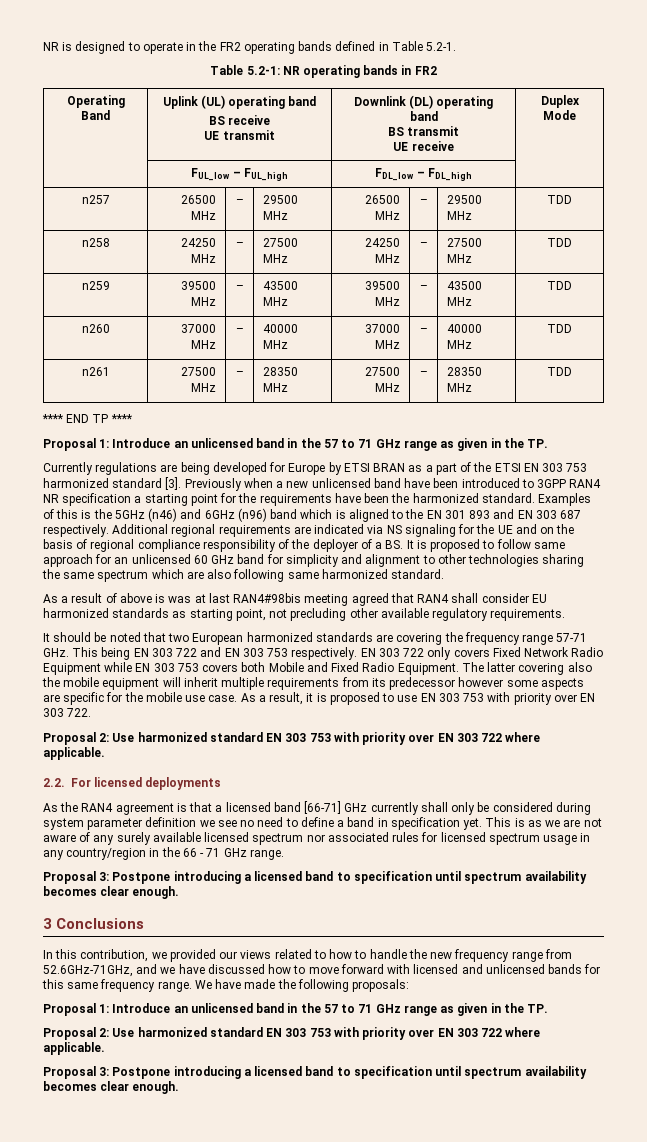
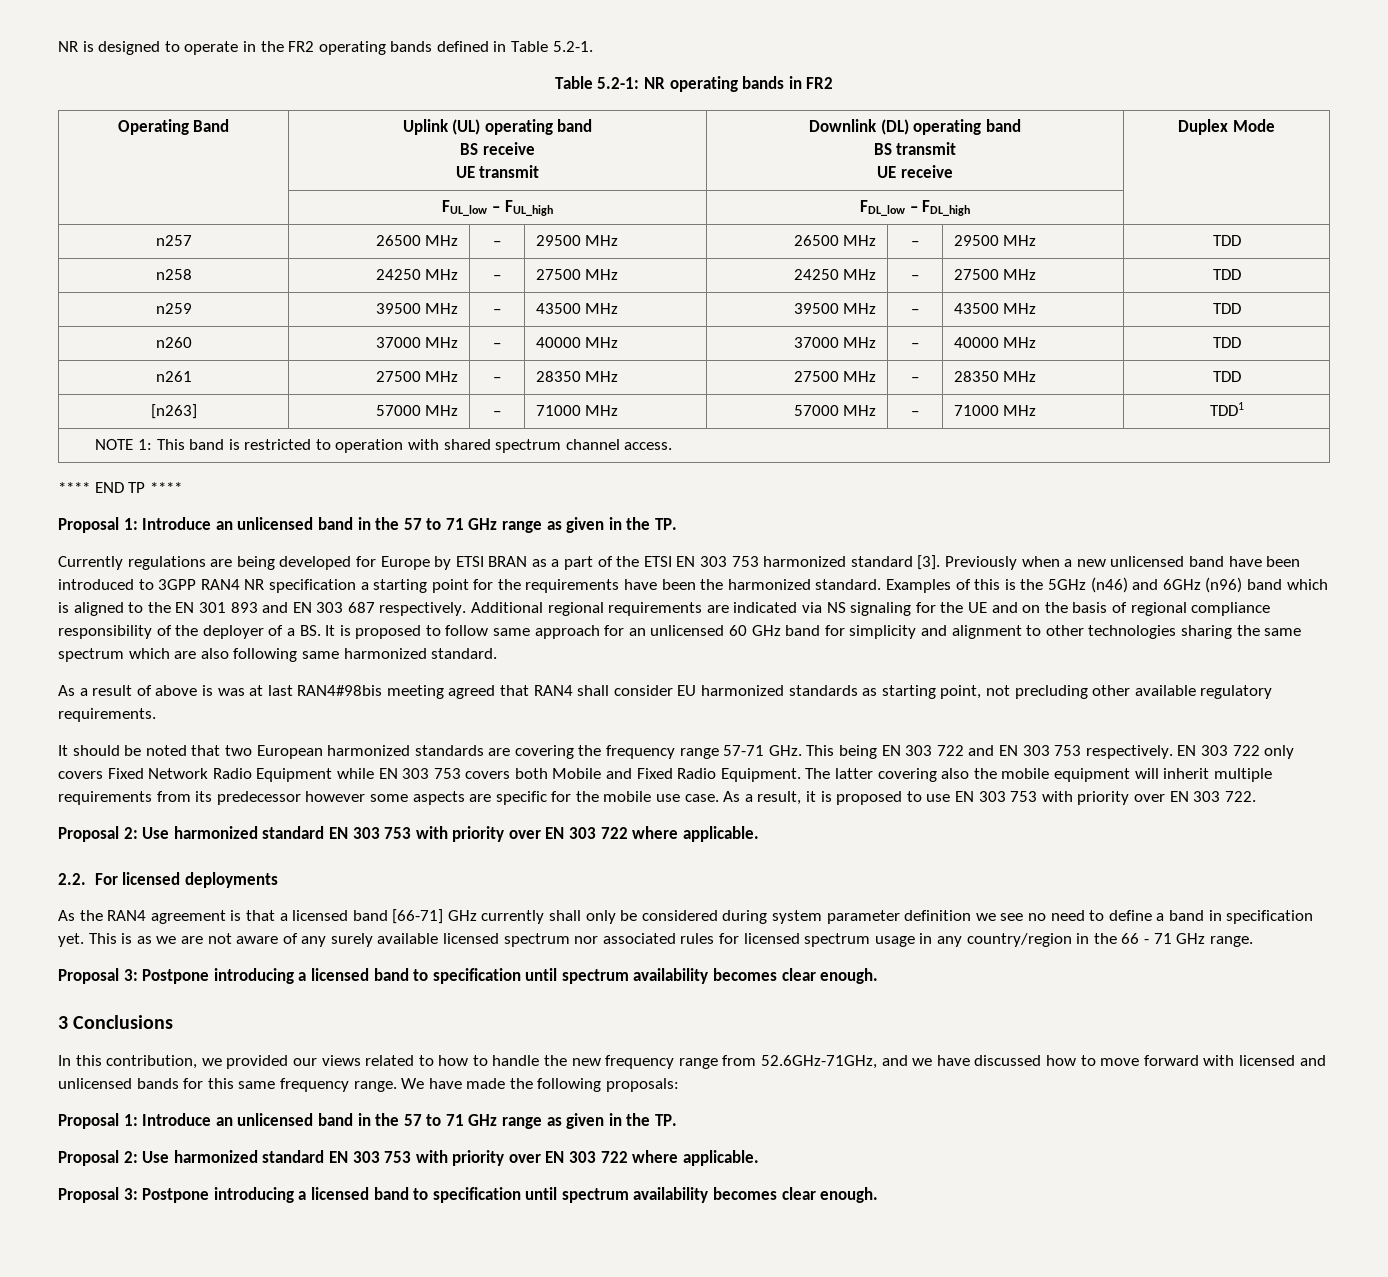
+ [n263] | 57000 MHz | – | 71000 MHz | 57000 MHz | – | 71000 MHz | TDD1
+ NOTE 1: This band is restricted to operation with shared spectrum channel access.

